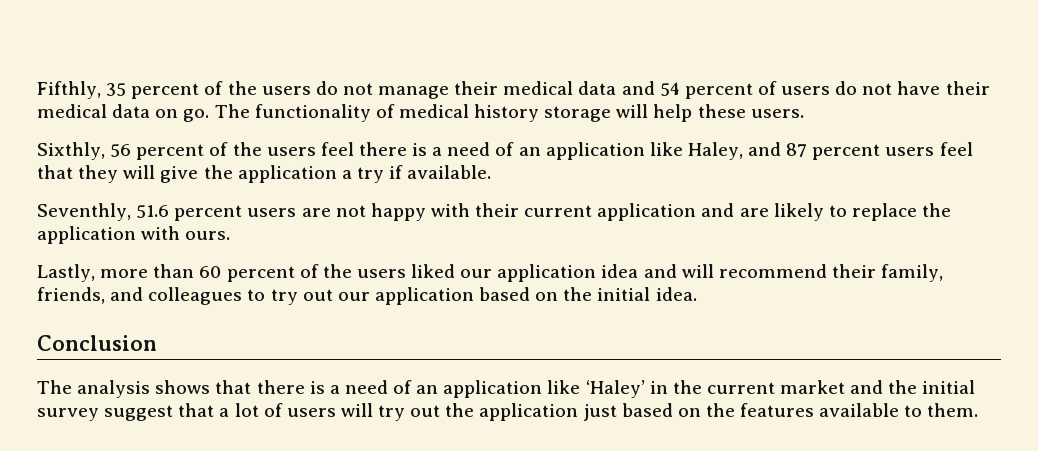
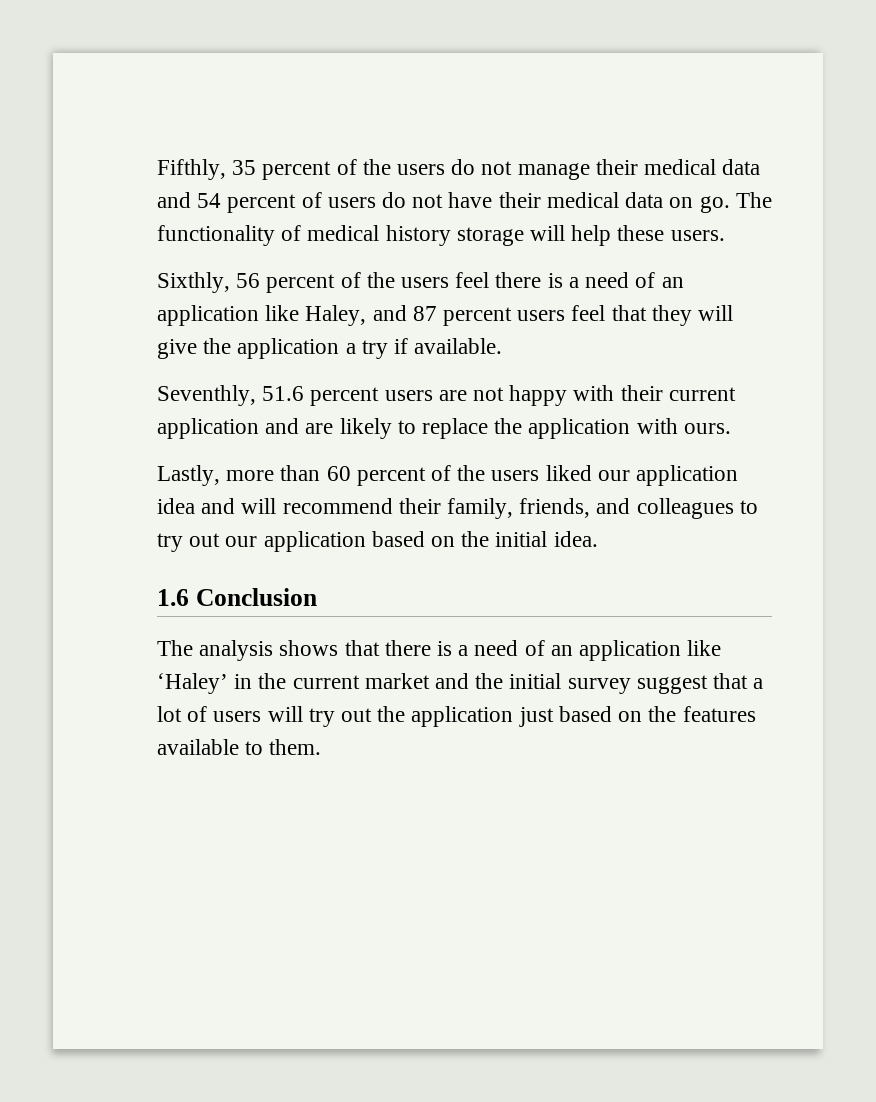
- Conclusion
+ 1.6 Conclusion

